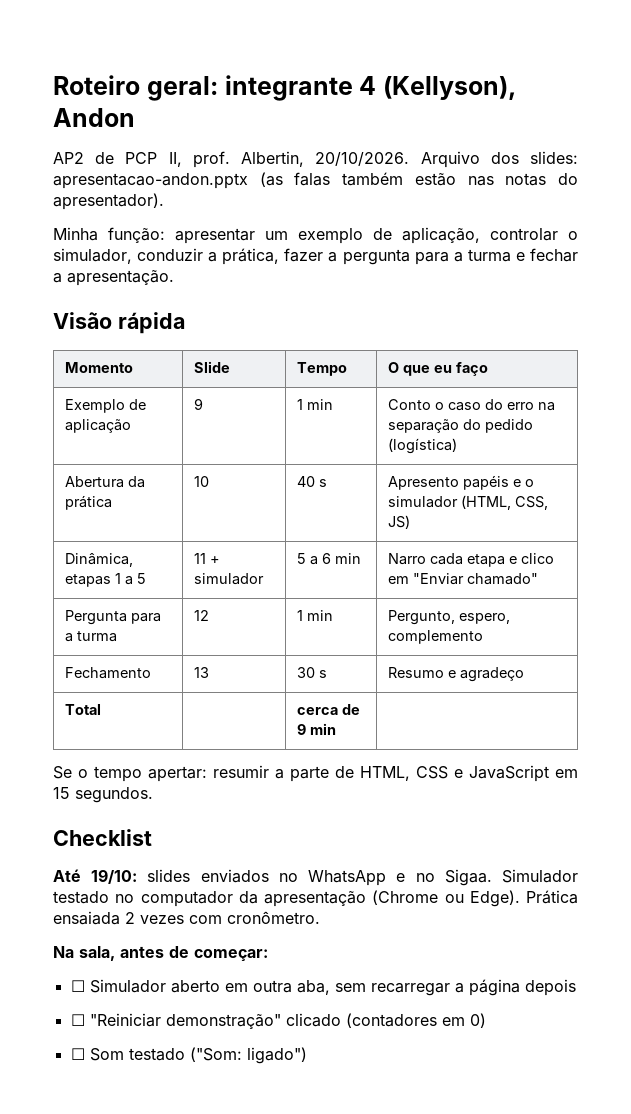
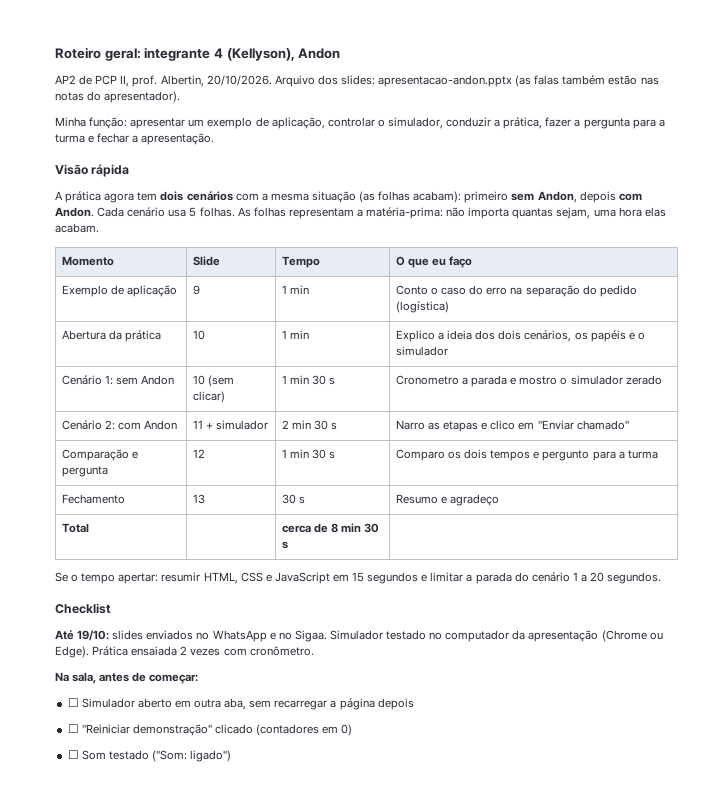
+ A prática agora tem dois cenários com a mesma situação (as folhas acabam): primeiro sem Andon, depois com Andon. Cada cenário usa 5 folhas. As folhas representam a matéria-prima: não importa quantas sejam, uma hora elas acabam.
- Abertura da prática | 10 | 40 s | Apresento papéis e o simulador (HTML, CSS, JS)
- Dinâmica, etapas 1 a 5 | 11 + simulador | 5 a 6 min | Narro cada etapa e clico em "Enviar chamado"
+ Abertura da prática | 10 | 1 min | Explico a ideia dos dois cenários, os papéis e o simulador
+ Cenário 1: sem Andon | 10 (sem clicar) | 1 min 30 s | Cronometro a parada e mostro o simulador zerado
+ Cenário 2: com Andon | 11 + simulador | 2 min 30 s | Narro as etapas e clico em "Enviar chamado"
- Pergunta para a turma | 12 | 1 min | Pergunto, espero, complemento
+ Comparação e pergunta | 12 | 1 min 30 s | Comparo os dois tempos e pergunto para a turma
- Total | | cerca de 9 min |
+ Total | | cerca de 8 min 30 s |
- Se o tempo apertar: resumir a parte de HTML, CSS e JavaScript em 15 segundos.
+ Se o tempo apertar: resumir HTML, CSS e JavaScript em 15 segundos e limitar a parada do cenário 1 a 20 segundos.

